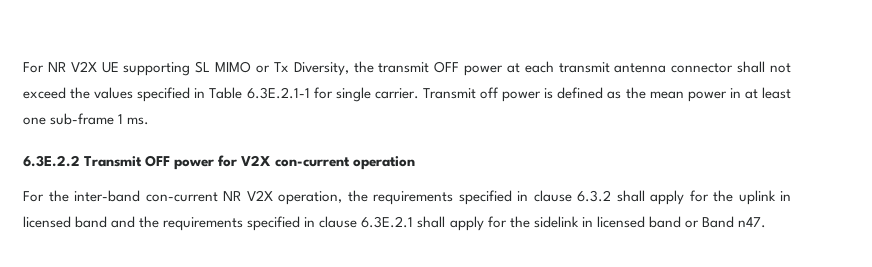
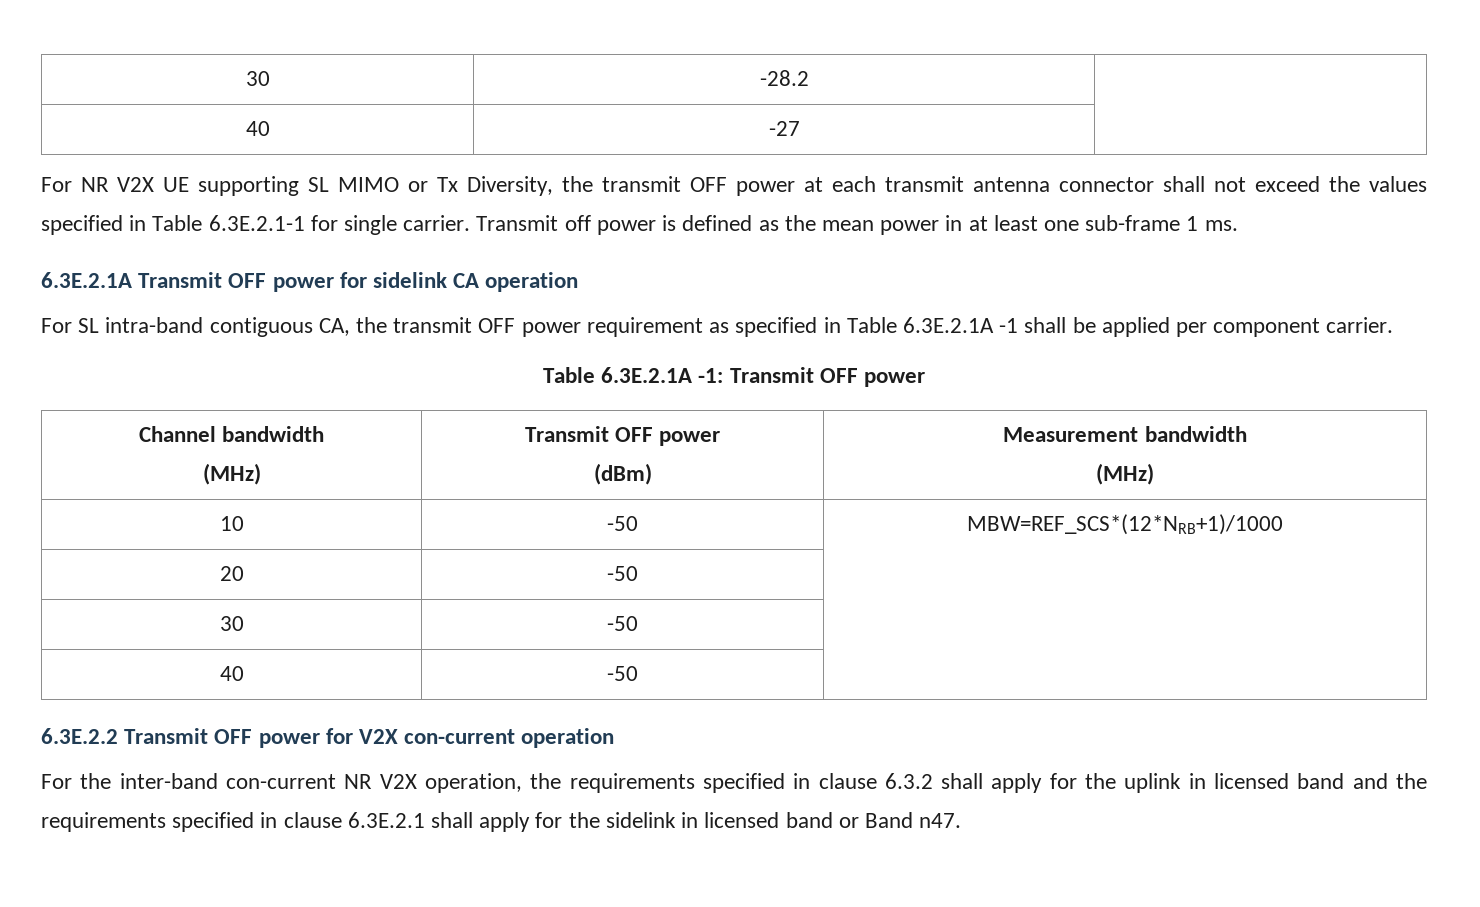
+ 30 | -28.2 |
+ 40 | -27 |
+ 6.3E.2.1A Transmit OFF power for sidelink CA operation
+ For SL intra-band contiguous CA, the transmit OFF power requirement as specified in Table 6.3E.2.1A -1 shall be applied per component carrier.
+ Table 6.3E.2.1A -1: Transmit OFF power
+ Channel bandwidth
+ (MHz) | Transmit OFF power
+ (dBm) | Measurement bandwidth
+ (MHz)
+ 10 | -50 | MBW=REF_SCS*(12*NRB+1)/1000
+ 20 | -50 |
+ 30 | -50 |
+ 40 | -50 |

